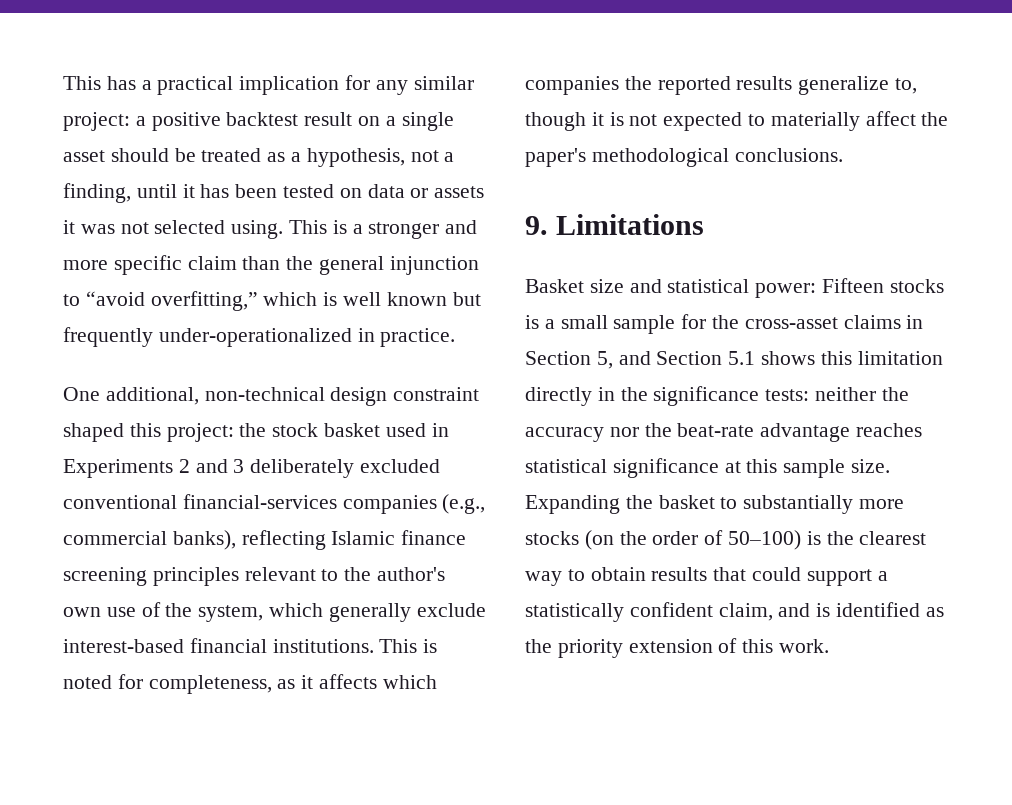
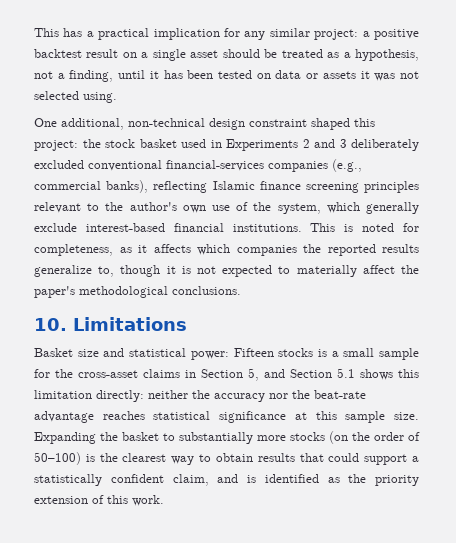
- This is a stronger and more specific claim than the general injunction to “avoid overfitting,” which is well known but frequently under-operationalized in practice.
- 9. Limitations
+ 10. Limitations
- Basket size and statistical power: Fifteen stocks is a small sample for the cross-asset claims in Section 5, and Section 5.1 shows this limitation directly in the significance tests: neither the accuracy nor the beat-rate advantage reaches statistical significance at this sample size.
+ Basket size and statistical power: Fifteen stocks is a small sample for the cross-asset claims in Section 5, and Section 5.1 shows this limitation directly: neither the accuracy nor the beat-rate advantage reaches statistical significance at this sample size.

